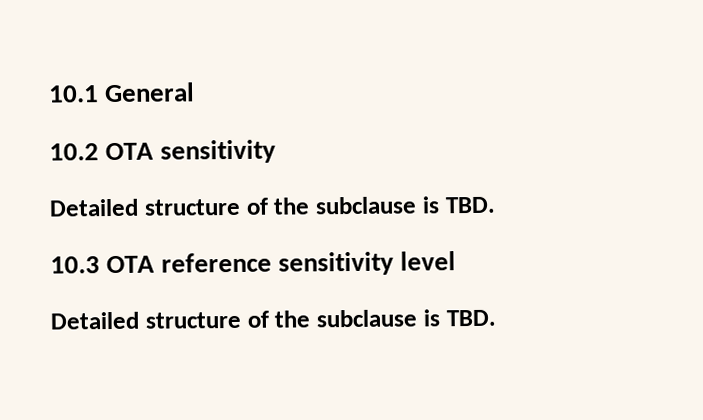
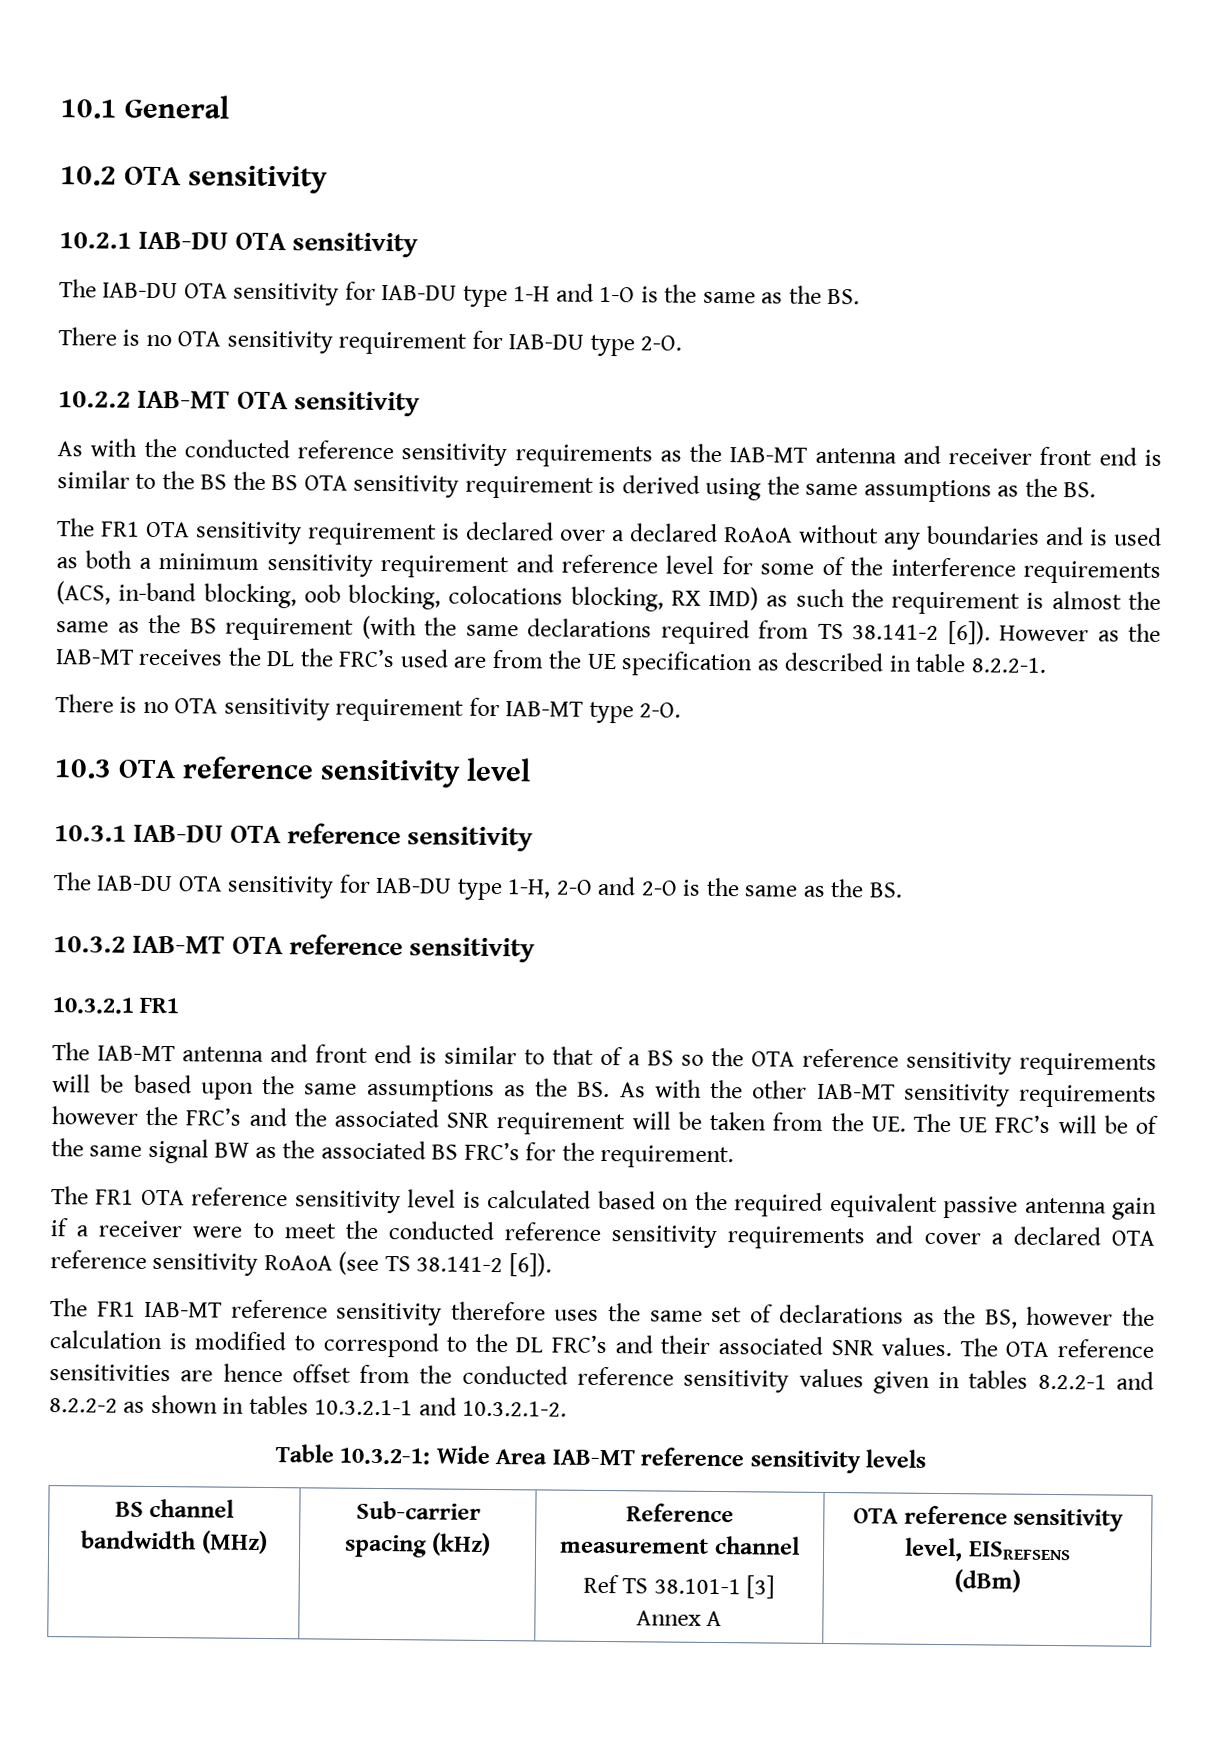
  10.2 OTA sensitivity
- Detailed structure of the subclause is TBD.
+ 10.2.1 IAB-DU OTA sensitivity
+ The IAB-DU OTA sensitivity for IAB-DU type 1-H and 1-O is the same as the BS.
+ There is no OTA sensitivity requirement for IAB-DU type 2-O.
+ 10.2.2 IAB-MT OTA sensitivity
+ As with the conducted reference sensitivity requirements as the IAB-MT antenna and receiver front end is similar to the BS the BS OTA sensitivity requirement is derived using the same assumptions as the BS.
+ The FR1 OTA sensitivity requirement is declared over a declared RoAoA without any boundaries and is used as both a minimum sensitivity requirement and reference level for some of the interference requirements (ACS, in-band blocking, oob blocking, colocations blocking, RX IMD) as such the requirement is almost the same as the BS requirement (with the same declarations required from TS 38.141-2 [6]). However as the IAB-MT receives the DL the FRC’s used are from the UE specification as described in table 8.2.2-1.
+ There is no OTA sensitivity requirement for IAB-MT type 2-O.
  10.3 OTA reference sensitivity level
- Detailed structure of the subclause is TBD.
+ 10.3.1 IAB-DU OTA reference sensitivity
+ The IAB-DU OTA sensitivity for IAB-DU type 1-H, 2-O and 2-O is the same as the BS.
+ 10.3.2 IAB-MT OTA reference sensitivity
+ 10.3.2.1 FR1
+ The IAB-MT antenna and front end is similar to that of a BS so the OTA reference sensitivity requirements will be based upon the same assumptions as the BS. As with the other IAB-MT sensitivity requirements however the FRC’s and the associated SNR requirement will be taken from the UE. The UE FRC’s will be of the same signal BW as the associated BS FRC’s for the requirement.
+ The FR1 OTA reference sensitivity level is calculated based on the required equivalent passive antenna gain if a receiver were to meet the conducted reference sensitivity requirements and cover a declared OTA reference sensitivity RoAoA (see TS 38.141-2 [6]).
+ The FR1 IAB-MT reference sensitivity therefore uses the same set of declarations as the BS, however the calculation is modified to correspond to the DL FRC’s and their associated SNR values. The OTA reference sensitivities are hence offset from the conducted reference sensitivity values given in tables 8.2.2-1 and 8.2.2-2 as shown in tables 10.3.2.1-1 and 10.3.2.1-2.
+ Table 10.3.2-1: Wide Area IAB-MT reference sensitivity levels
+ BS channel bandwidth (MHz) | Sub-carrier spacing (kHz) | Reference measurement channel
+ Ref TS 38.101-1 [3] Annex A | OTA reference sensitivity level, EISREFSENS
+ (dBm)

